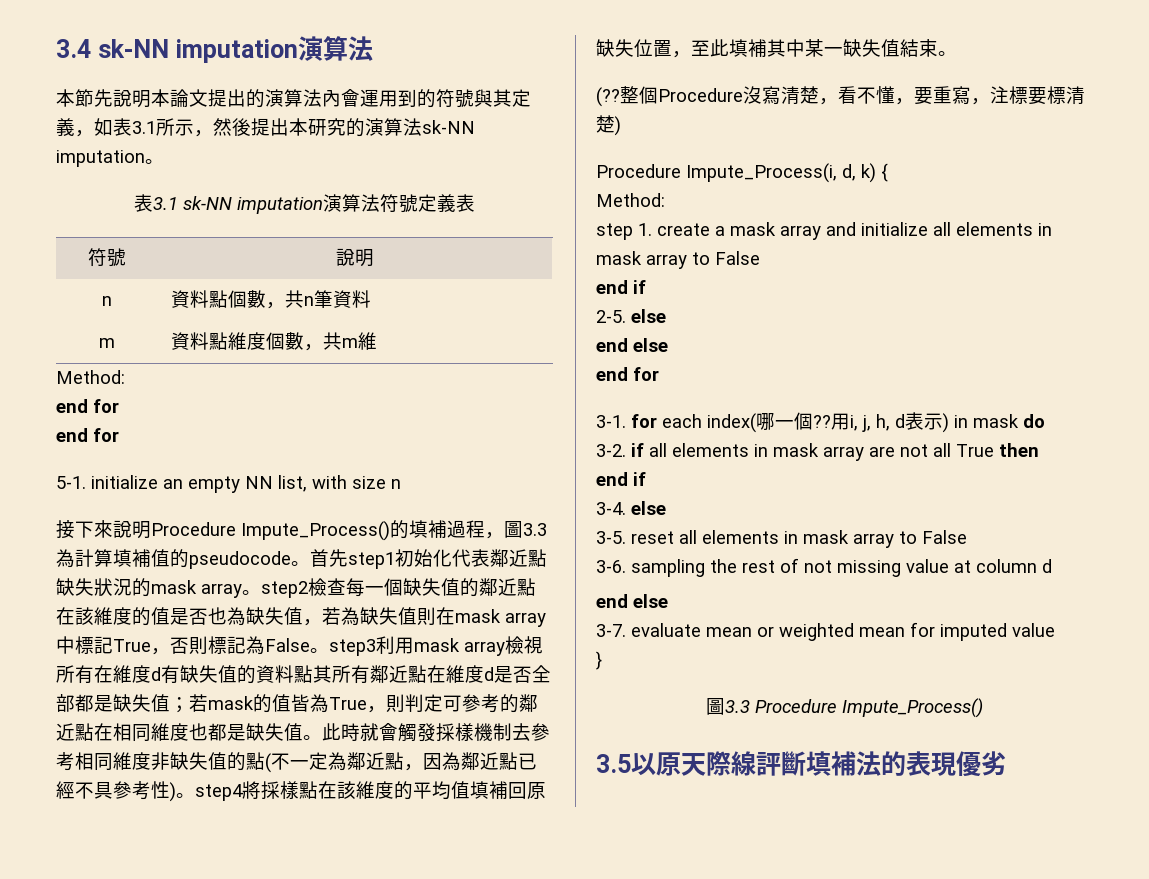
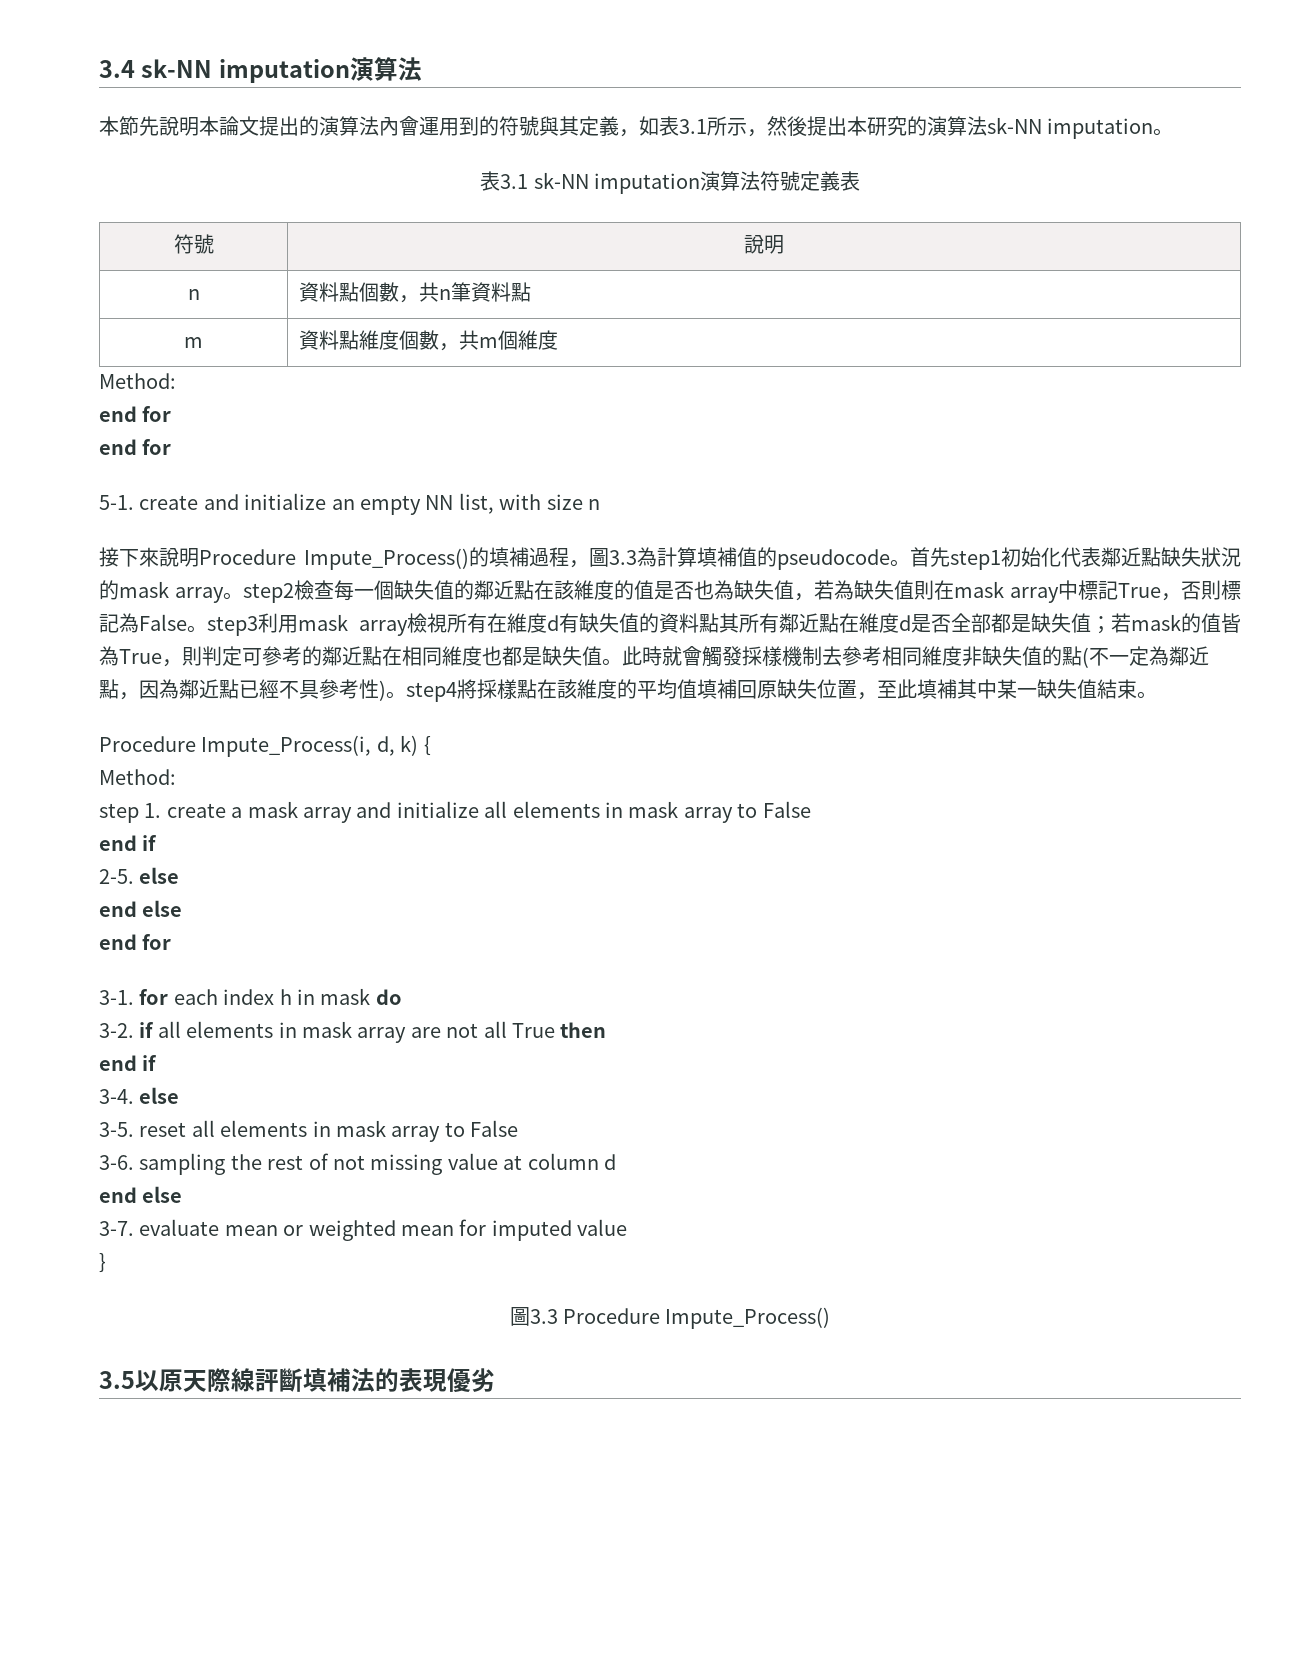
- n | 資料點個數，共n筆資料
+ n | 資料點個數，共n筆資料點
- m | 資料點維度個數，共m維
+ m | 資料點維度個數，共m個維度
- 5-1. initialize an empty NN list, with size n
+ 5-1. create and initialize an empty NN list, with size n
- (??整個Procedure沒寫清楚，看不懂，要重寫，注標要標清楚)
- 3-1. for each index(哪一個??用i, j, h, d表示) in mask do
+ 3-1. for each index h in mask do

